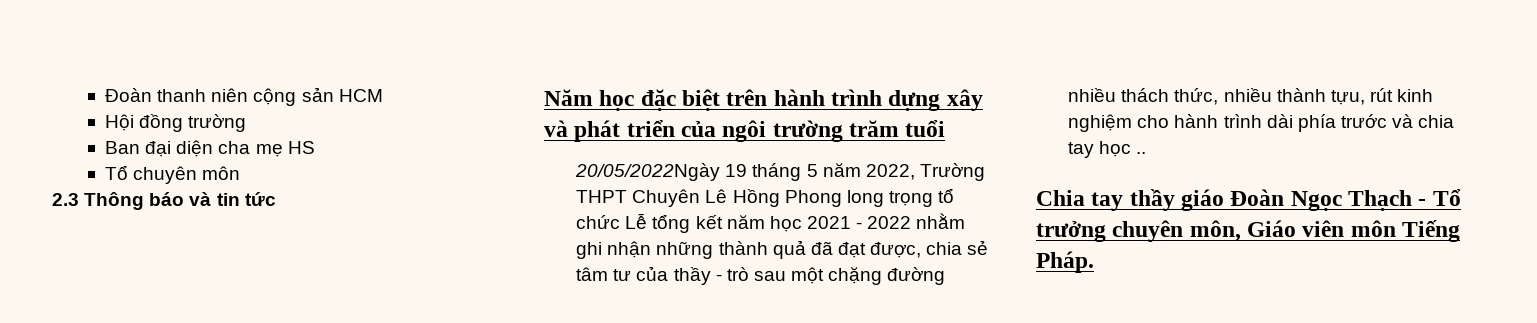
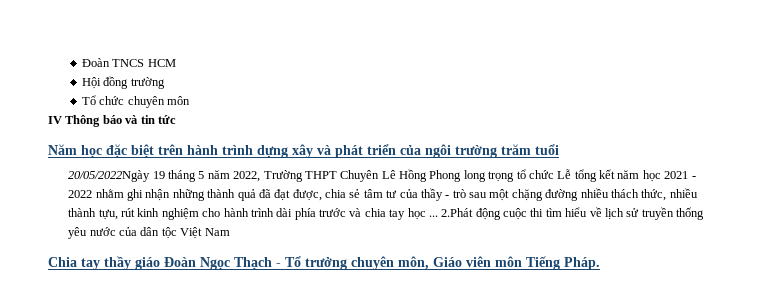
- Đoàn thanh niên cộng sản HCM
+ Đoàn TNCS HCM
- Ban đại diện cha mẹ HS
- Tổ chuyên môn
+ Tổ chức chuyên môn
- 2.3 Thông báo và tin tức
+ IV Thông báo và tin tức
- 20/05/2022Ngày 19 tháng 5 năm 2022, Trường THPT Chuyên Lê Hồng Phong long trọng tổ chức Lễ tổng kết năm học 2021 - 2022 nhằm ghi nhận những thành quả đã đạt được, chia sẻ tâm tư của thầy - trò sau một chặng đường nhiều thách thức, nhiều thành tựu, rút kinh nghiệm cho hành trình dài phía trước và chia tay học ..
+ 20/05/2022Ngày 19 tháng 5 năm 2022, Trường THPT Chuyên Lê Hồng Phong long trọng tổ chức Lễ tổng kết năm học 2021 - 2022 nhằm ghi nhận những thành quả đã đạt được, chia sẻ tâm tư của thầy - trò sau một chặng đường nhiều thách thức, nhiều thành tựu, rút kinh nghiệm cho hành trình dài phía trước và chia tay học ... 2.Phát động cuộc thi tìm hiểu về lịch sử truyền thống yêu nước của dân tộc Việt Nam

